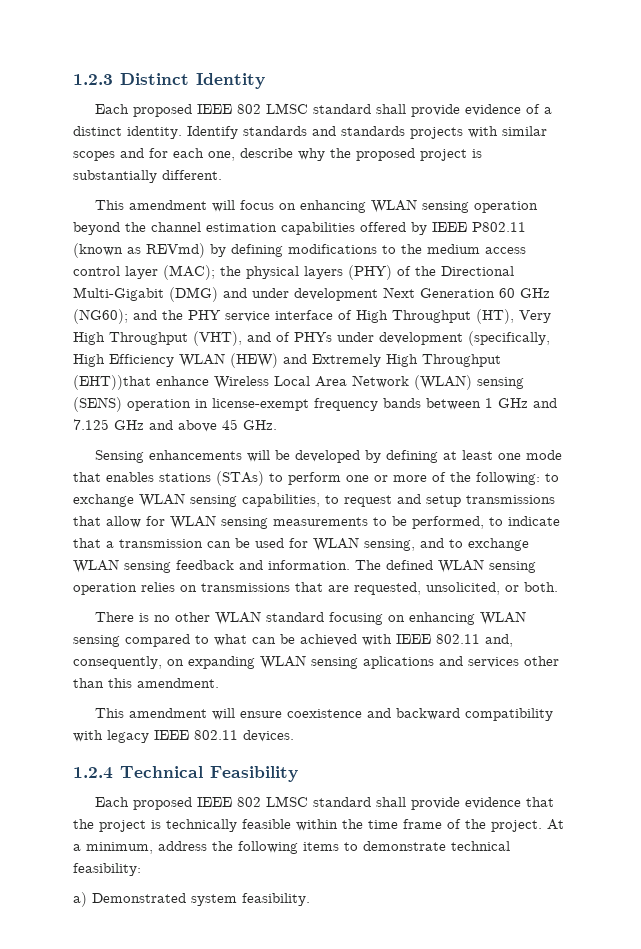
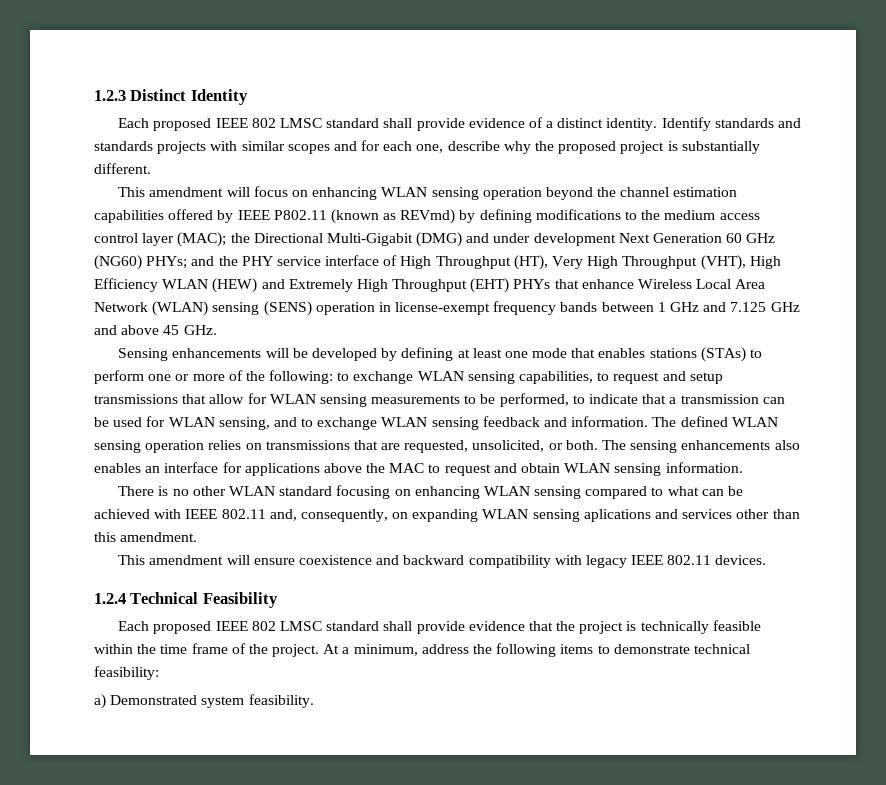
- the physical layers (PHY) of the Directional Multi-Gigabit (DMG) and under development Next Generation 60 GHz (NG60);
+ the Directional Multi-Gigabit (DMG) and under development Next Generation 60 GHz (NG60) PHYs;
- and the PHY service interface of High Throughput (HT), Very High Throughput (VHT), and of PHYs under development (specifically, High Efficiency WLAN (HEW) and Extremely High Throughput (EHT))that enhance Wireless Local Area Network (WLAN) sensing (SENS) operation in license-exempt frequency bands between 1 GHz and 7.125 GHz and above 45 GHz.
+ and the PHY service interface of High Throughput (HT), Very High Throughput (VHT), High Efficiency WLAN (HEW) and Extremely High Throughput (EHT) PHYs that enhance Wireless Local Area Network (WLAN) sensing (SENS) operation in license-exempt frequency bands between 1 GHz and 7.125 GHz and above 45 GHz.
+ The sensing enhancements also enables an interface for applications above the MAC to request and obtain WLAN sensing information.

